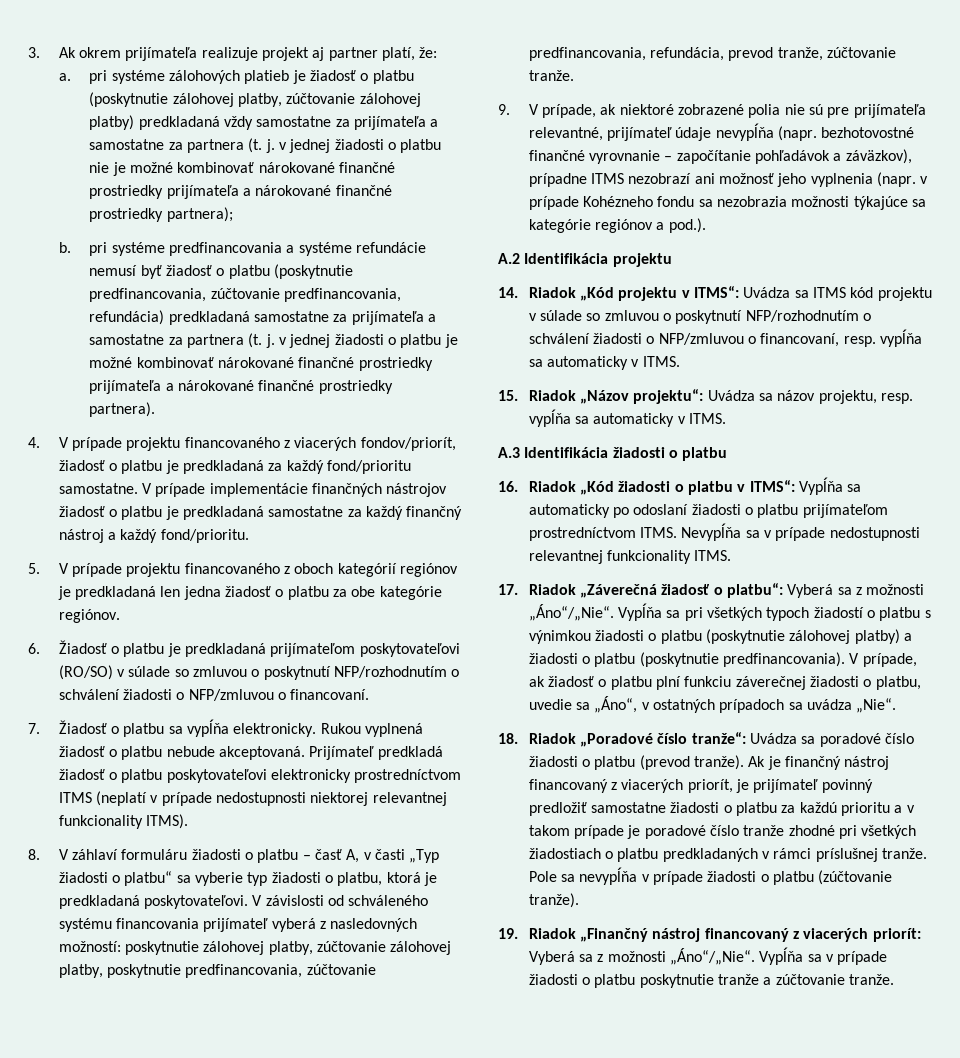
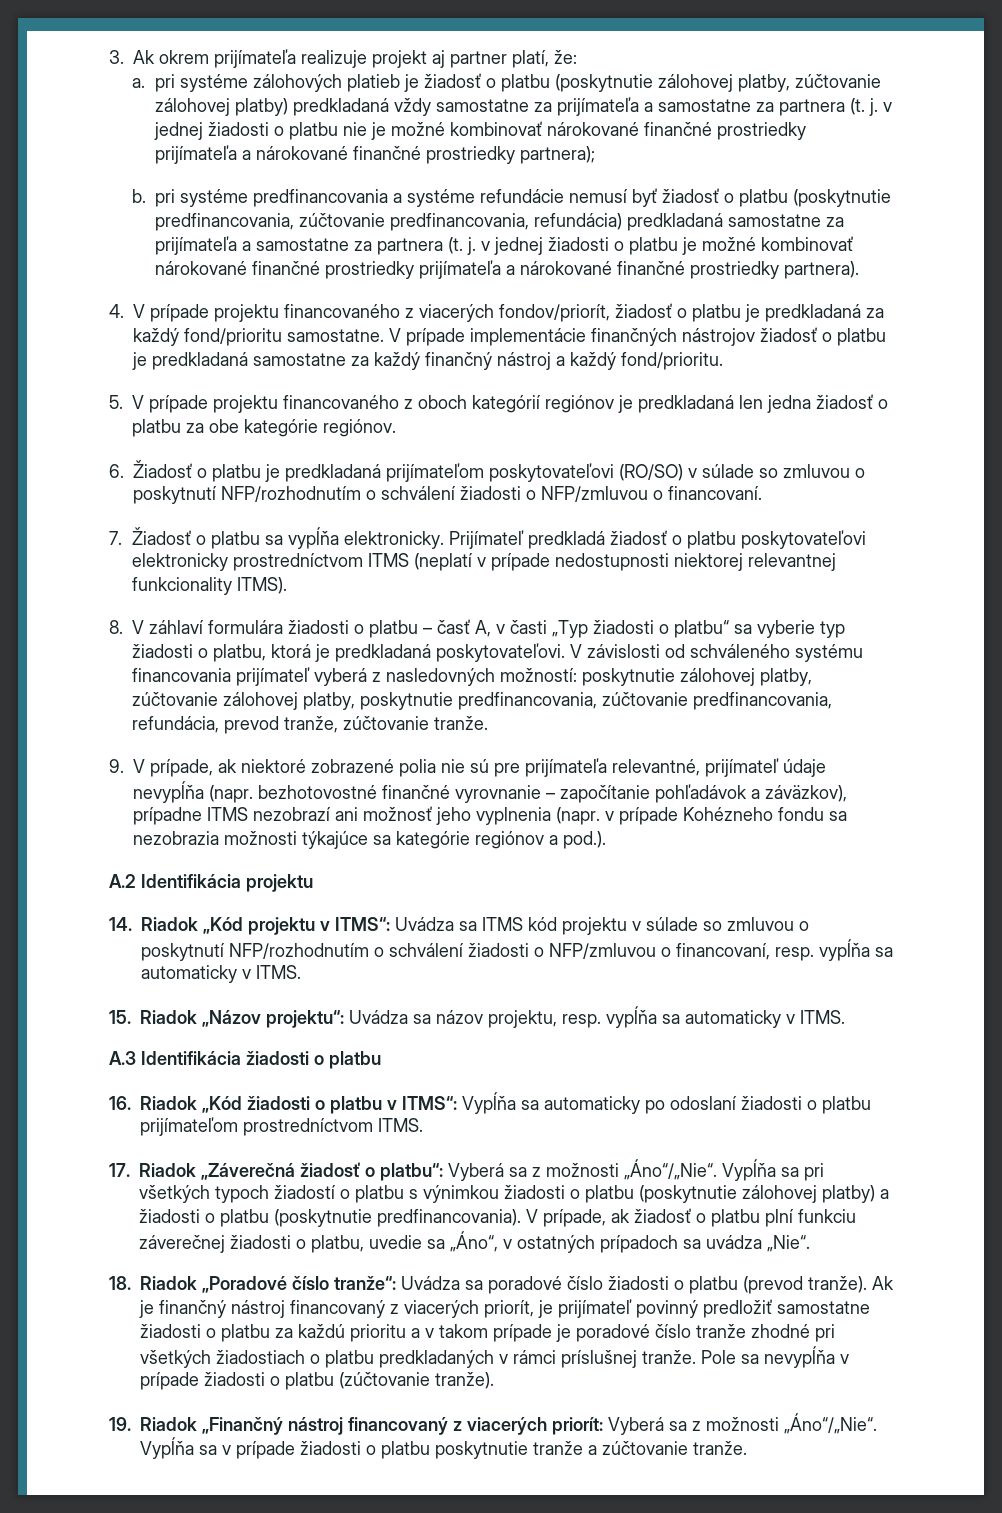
- Rukou vyplnená žiadosť o platbu nebude akceptovaná.
- 8. V záhlaví formuláru žiadosti o platbu – časť A, v časti „Typ žiadosti o platbu“ sa vyberie typ žiadosti o platbu, ktorá je predkladaná poskytovateľovi.
+ 8. V záhlaví formulára žiadosti o platbu – časť A, v časti „Typ žiadosti o platbu“ sa vyberie typ žiadosti o platbu, ktorá je predkladaná poskytovateľovi.
- Nevypĺňa sa v prípade nedostupnosti relevantnej funkcionality ITMS.

